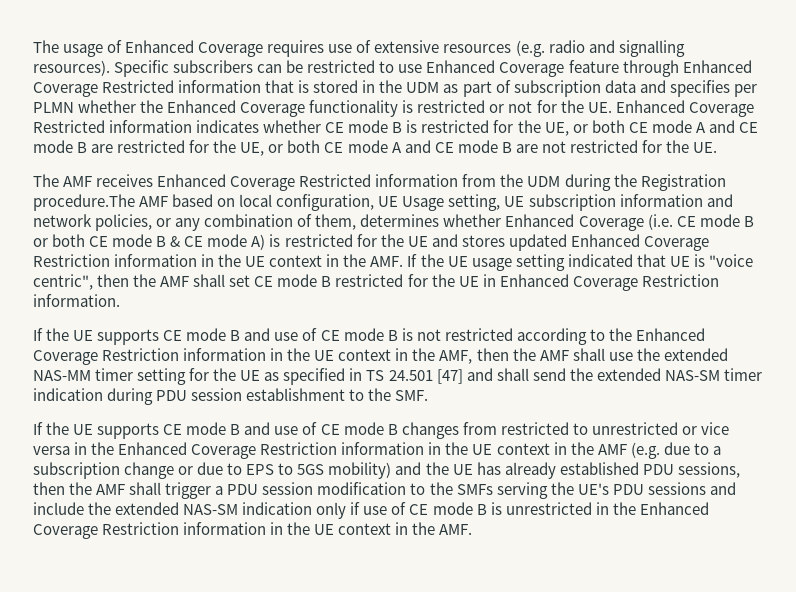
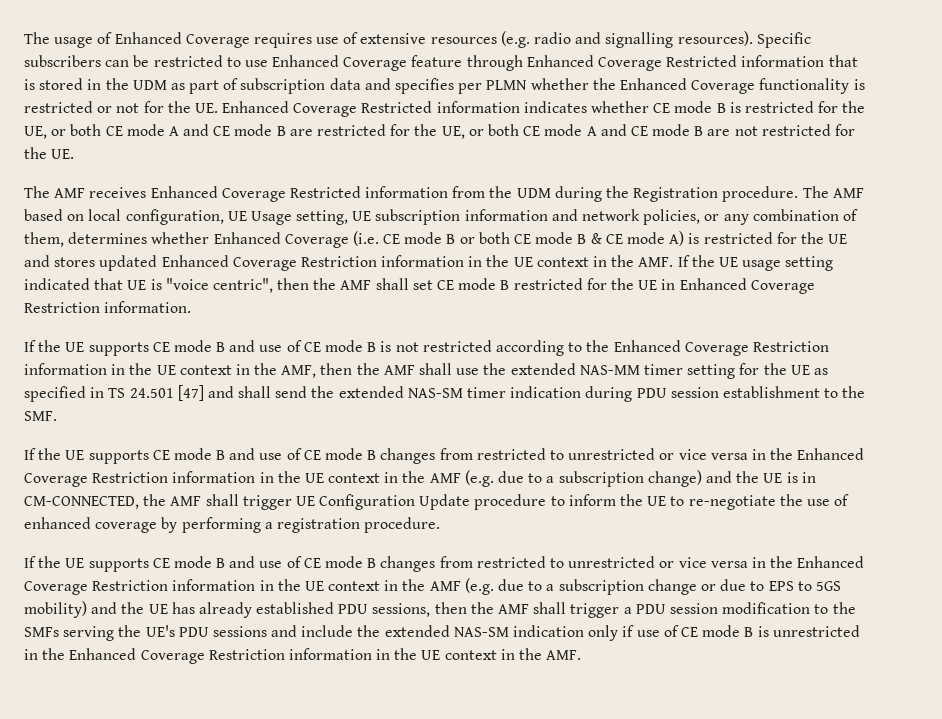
- The AMF receives Enhanced Coverage Restricted information from the UDM during the Registration procedure.The AMF based on local configuration, UE Usage setting, UE subscription information and network policies, or any combination of them, determines whether Enhanced Coverage (i.e. CE mode B or both CE mode B & CE mode A) is restricted for the UE and stores updated Enhanced Coverage Restriction information in the UE context in the AMF. If the UE usage setting indicated that UE is "voice centric", then the AMF shall set CE mode B restricted for the UE in Enhanced Coverage Restriction information.
+ The AMF receives Enhanced Coverage Restricted information from the UDM during the Registration procedure. The AMF based on local configuration, UE Usage setting, UE subscription information and network policies, or any combination of them, determines whether Enhanced Coverage (i.e. CE mode B or both CE mode B & CE mode A) is restricted for the UE and stores updated Enhanced Coverage Restriction information in the UE context in the AMF. If the UE usage setting indicated that UE is "voice centric", then the AMF shall set CE mode B restricted for the UE in Enhanced Coverage Restriction information.
+ If the UE supports CE mode B and use of CE mode B changes from restricted to unrestricted or vice versa in the Enhanced Coverage Restriction information in the UE context in the AMF (e.g. due to a subscription change) and the UE is in CM-CONNECTED, the AMF shall trigger UE Configuration Update procedure to inform the UE to re-negotiate the use of enhanced coverage by performing a registration procedure.

